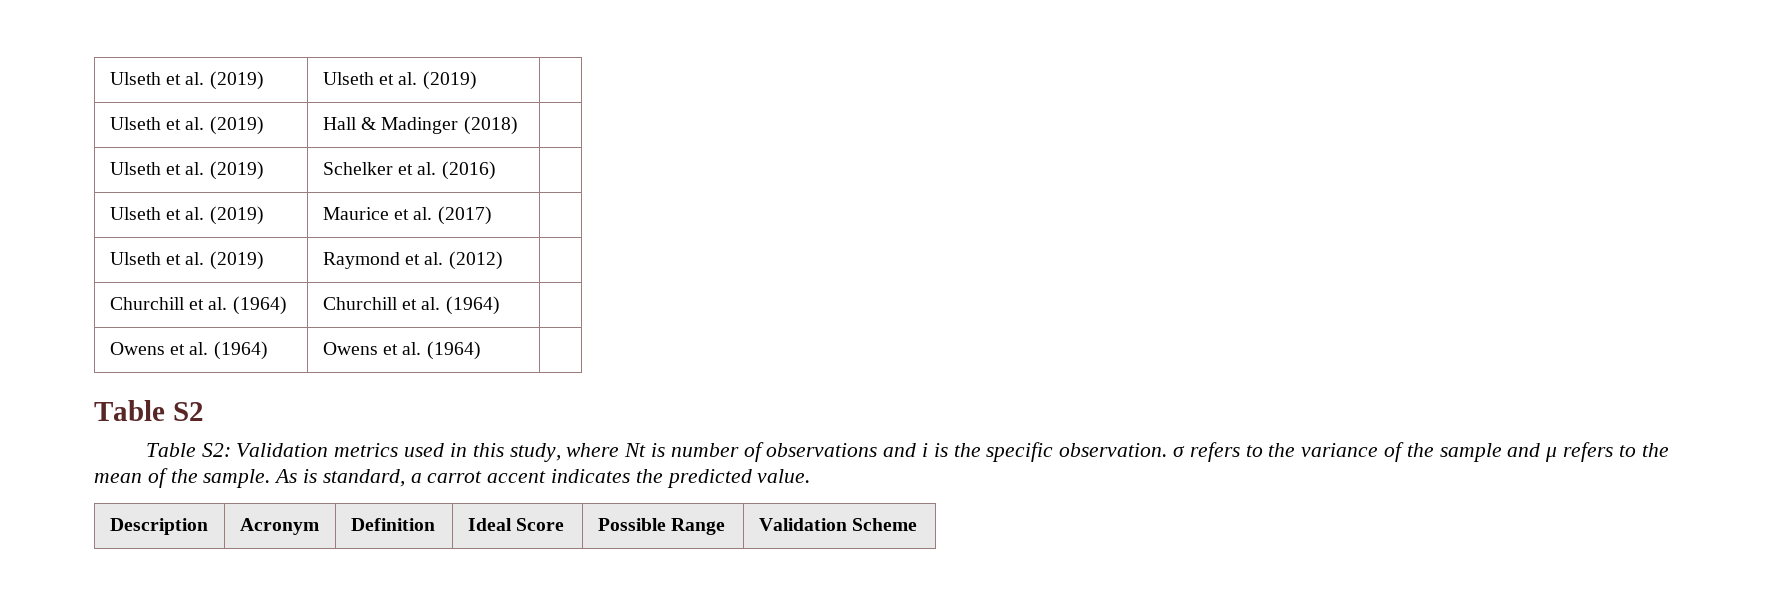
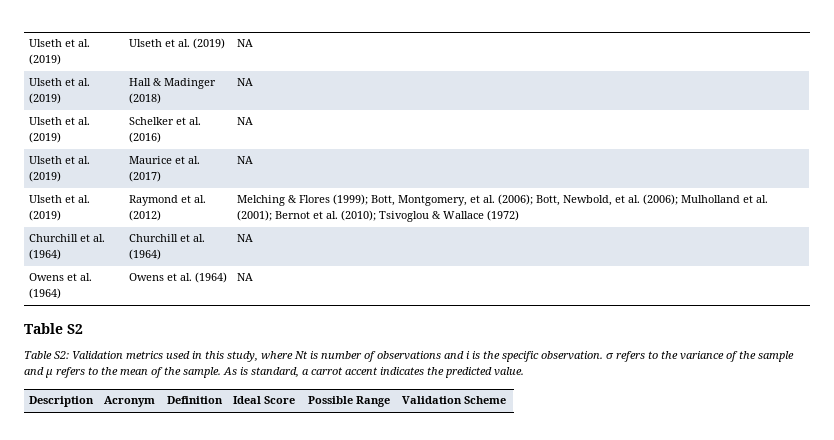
- Ulseth et al. (2019) | Ulseth et al. (2019) |
+ Ulseth et al. (2019) | Ulseth et al. (2019) | NA
- Ulseth et al. (2019) | Hall & Madinger (2018) |
+ Ulseth et al. (2019) | Hall & Madinger (2018) | NA
- Ulseth et al. (2019) | Schelker et al. (2016) |
+ Ulseth et al. (2019) | Schelker et al. (2016) | NA
- Ulseth et al. (2019) | Maurice et al. (2017) |
+ Ulseth et al. (2019) | Maurice et al. (2017) | NA
- Ulseth et al. (2019) | Raymond et al. (2012) |
+ Ulseth et al. (2019) | Raymond et al. (2012) | Melching & Flores (1999); Bott, Montgomery, et al. (2006); Bott, Newbold, et al. (2006); Mulholland et al. (2001); Bernot et al. (2010); Tsivoglou & Wallace (1972)
- Churchill et al. (1964) | Churchill et al. (1964) |
+ Churchill et al. (1964) | Churchill et al. (1964) | NA
- Owens et al. (1964) | Owens et al. (1964) |
+ Owens et al. (1964) | Owens et al. (1964) | NA

